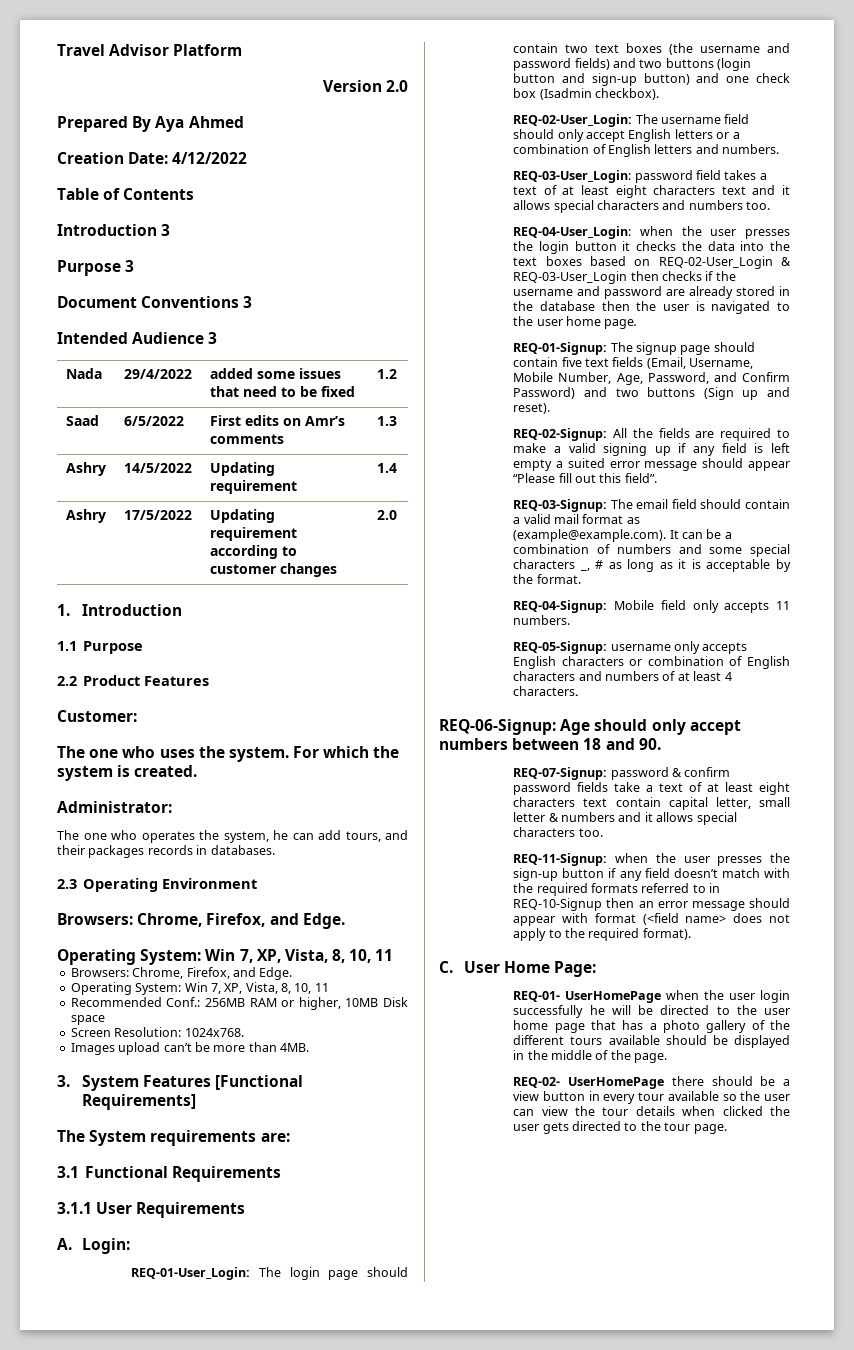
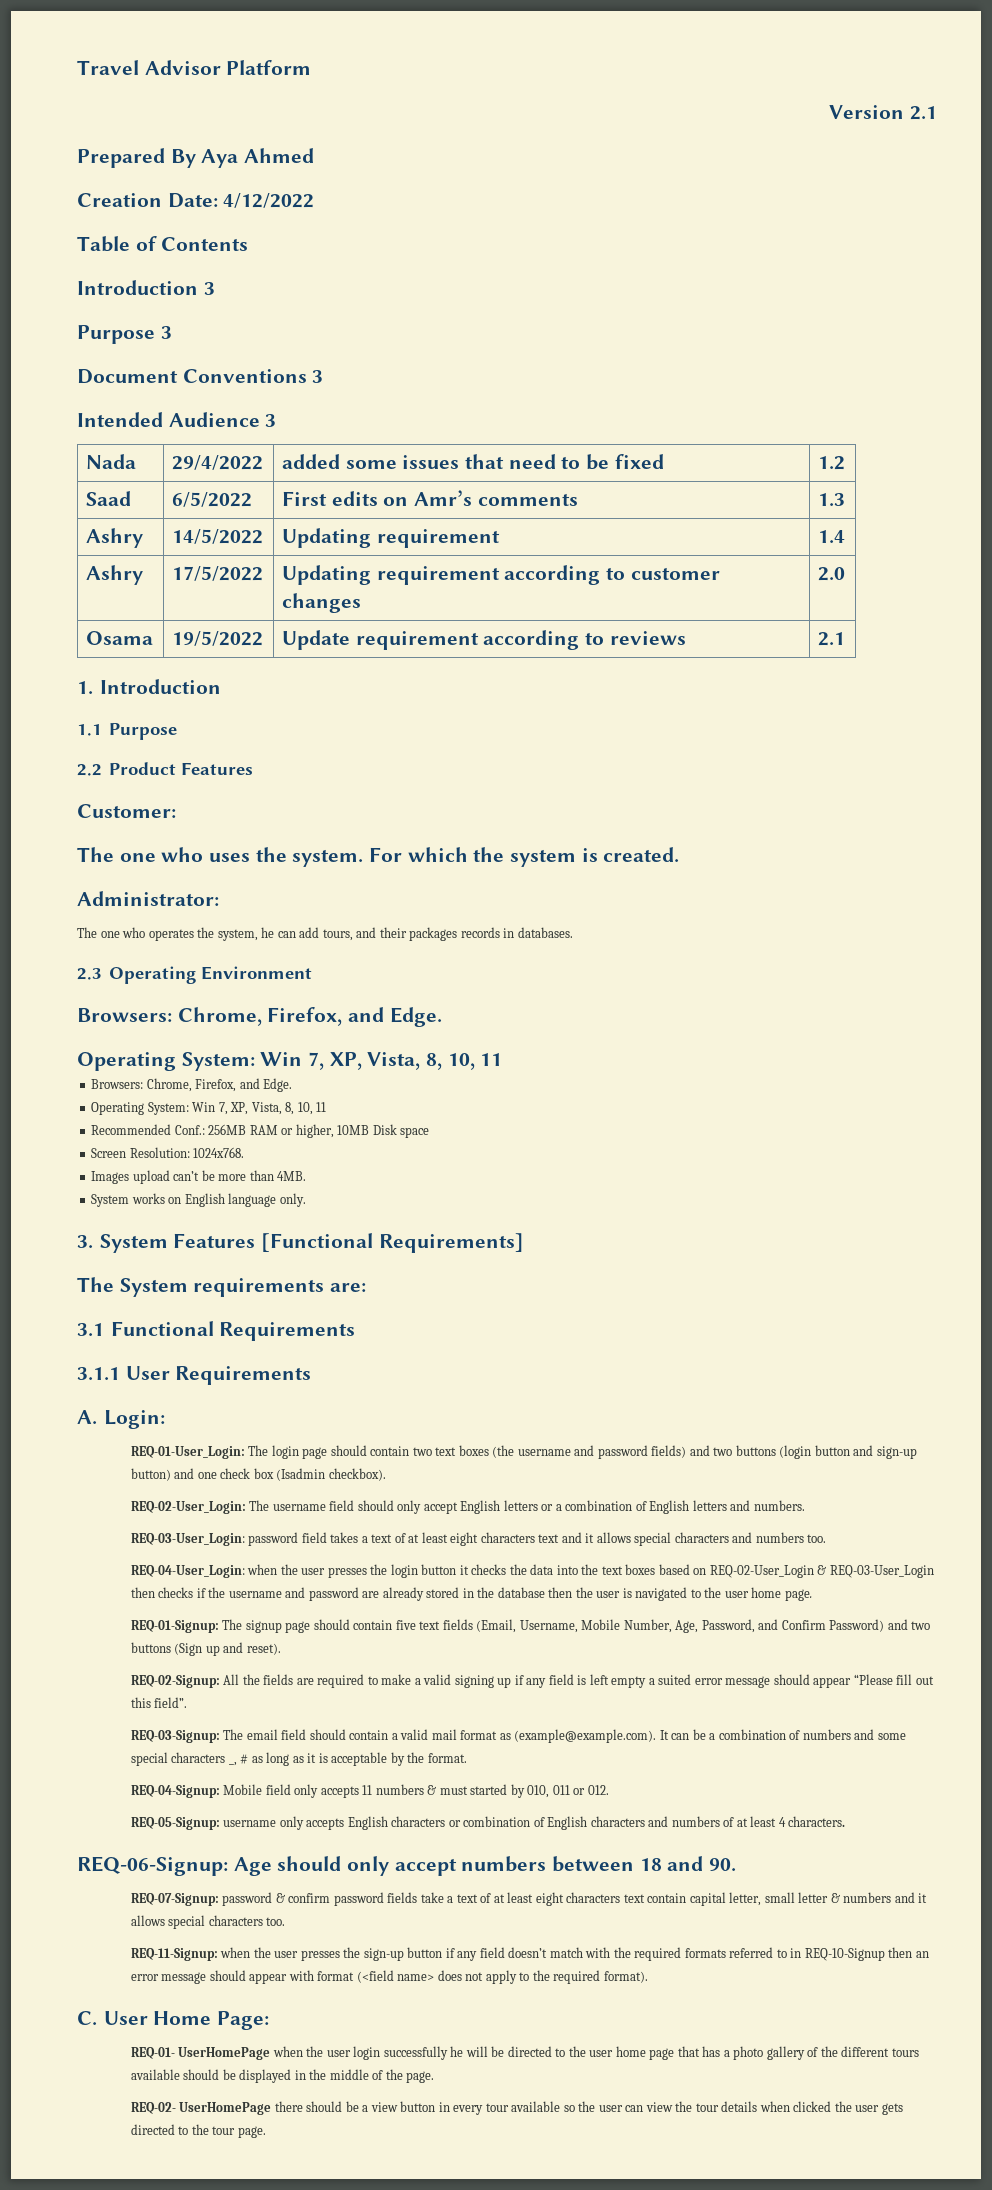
- Version 2.0
+ Version 2.1
+ Osama | 19/5/2022 | Update requirement according to reviews | 2.1
+ System works on English language only.
- REQ-04-Signup: Mobile field only accepts 11 numbers.
+ REQ-04-Signup: Mobile field only accepts 11 numbers & must started by 010, 011 or 012.

